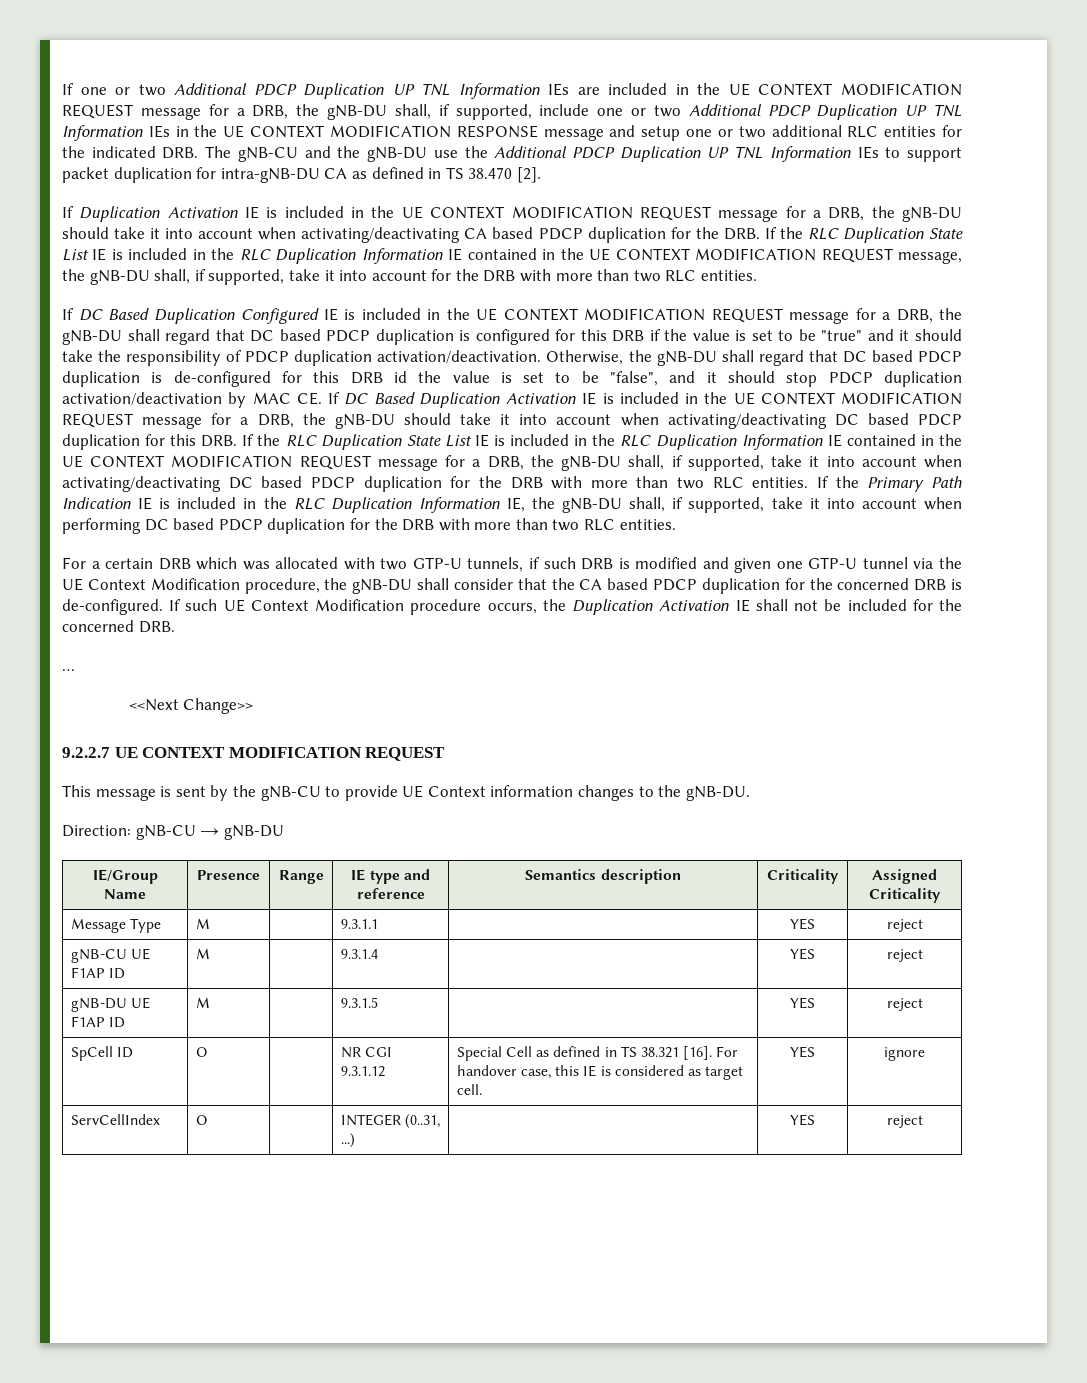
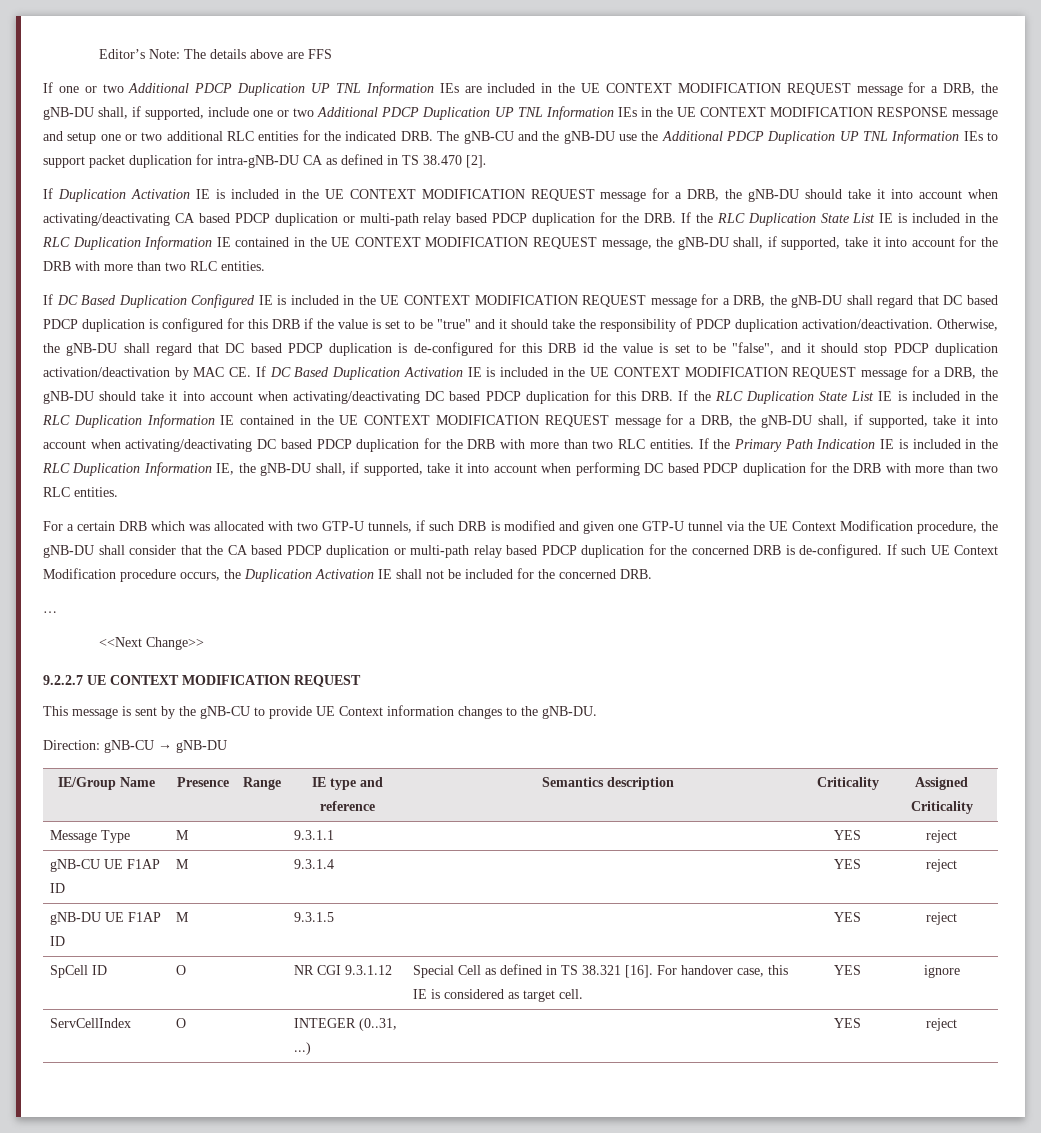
+ Editor’s Note: The details above are FFS
- If Duplication Activation IE is included in the UE CONTEXT MODIFICATION REQUEST message for a DRB, the gNB-DU should take it into account when activating/deactivating CA based PDCP duplication for the DRB. If the RLC Duplication State List IE is included in the RLC Duplication Information IE contained in the UE CONTEXT MODIFICATION REQUEST message, the gNB-DU shall, if supported, take it into account for the DRB with more than two RLC entities.
+ If Duplication Activation IE is included in the UE CONTEXT MODIFICATION REQUEST message for a DRB, the gNB-DU should take it into account when activating/deactivating CA based PDCP duplication or multi-path relay based PDCP duplication for the DRB. If the RLC Duplication State List IE is included in the RLC Duplication Information IE contained in the UE CONTEXT MODIFICATION REQUEST message, the gNB-DU shall, if supported, take it into account for the DRB with more than two RLC entities.
- For a certain DRB which was allocated with two GTP-U tunnels, if such DRB is modified and given one GTP-U tunnel via the UE Context Modification procedure, the gNB-DU shall consider that the CA based PDCP duplication for the concerned DRB is de-configured.
+ For a certain DRB which was allocated with two GTP-U tunnels, if such DRB is modified and given one GTP-U tunnel via the UE Context Modification procedure, the gNB-DU shall consider that the CA based PDCP duplication or multi-path relay based PDCP duplication for the concerned DRB is de-configured.

